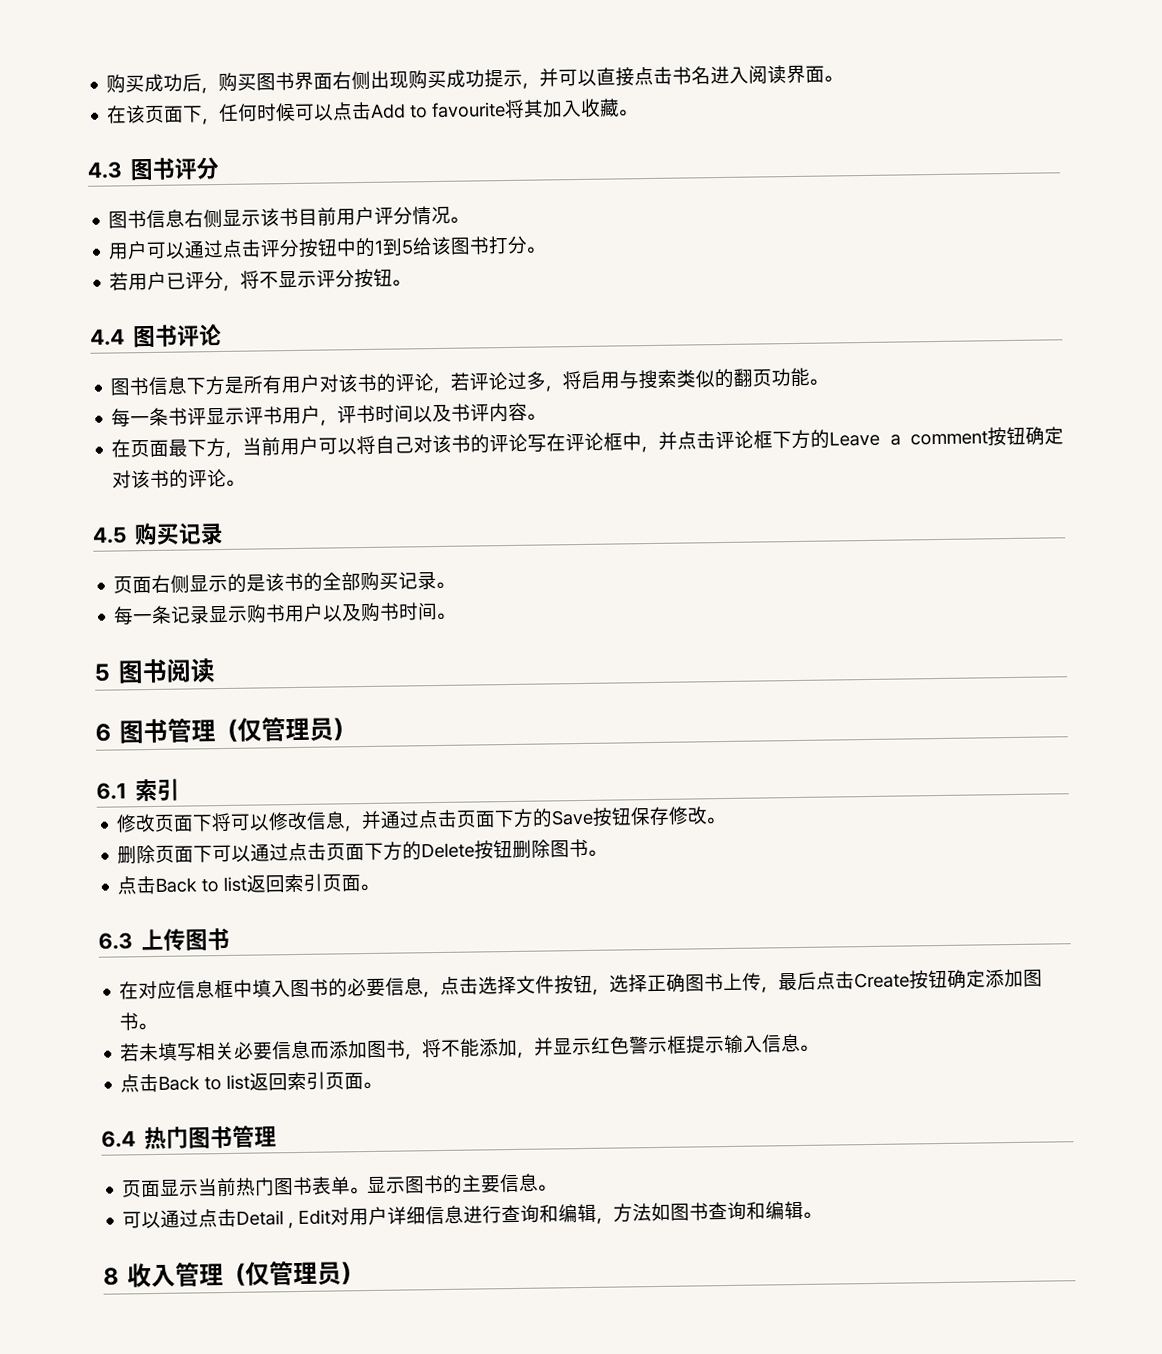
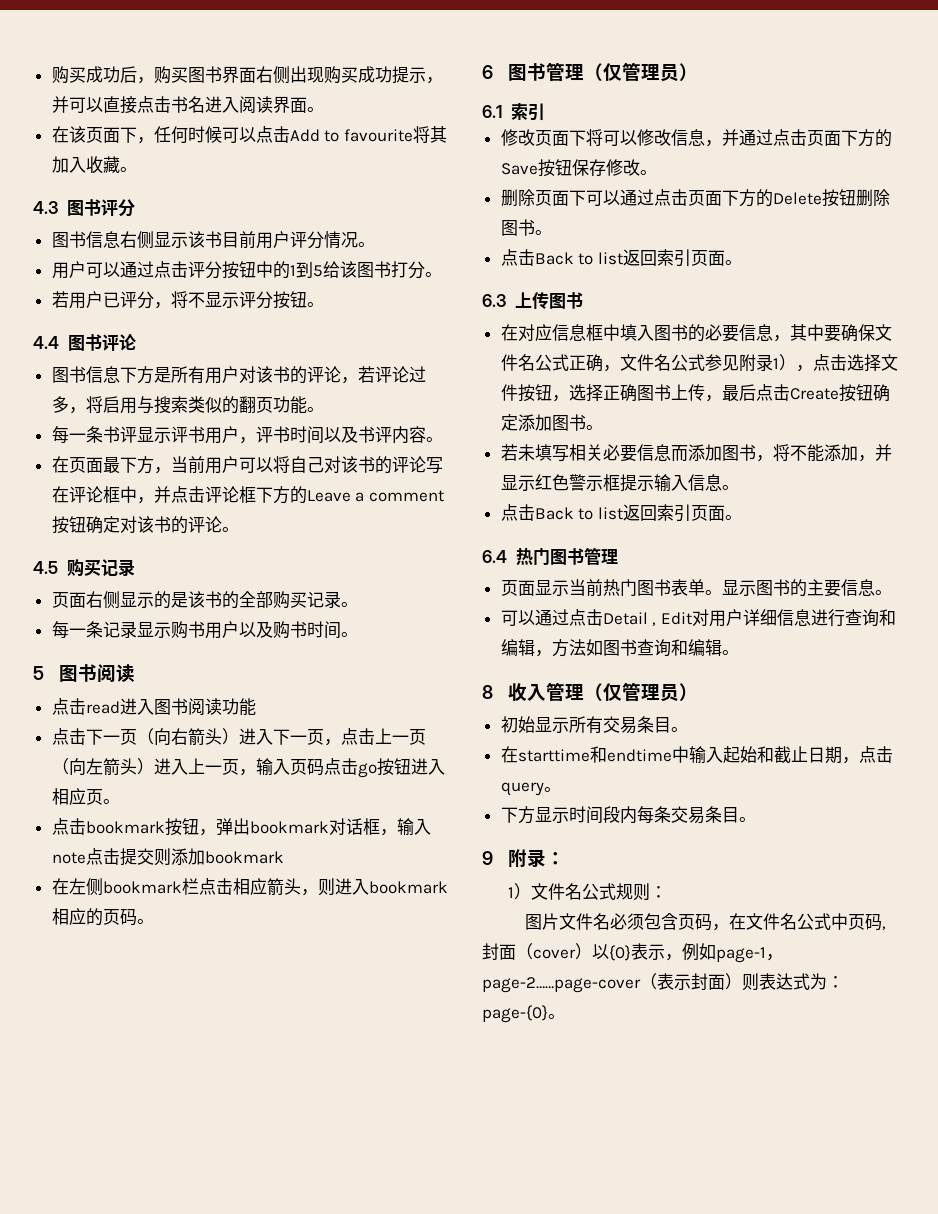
+ 点击read进入图书阅读功能
+ 点击下一页（向右箭头）进入下一页，点击上一页（向左箭头）进入上一页，输入页码点击go按钮进入相应页。
+ 点击bookmark按钮，弹出bookmark对话框，输入note点击提交则添加bookmark
+ 在左侧bookmark栏点击相应箭头，则进入bookmark相应的页码。
- 在对应信息框中填入图书的必要信息，点击选择文件按钮，选择正确图书上传，最后点击Create按钮确定添加图书。
+ 在对应信息框中填入图书的必要信息，其中要确保文件名公式正确，文件名公式参见附录1），点击选择文件按钮，选择正确图书上传，最后点击Create按钮确定添加图书。
+ 初始显示所有交易条目。
+ 在starttime和endtime中输入起始和截止日期，点击query。
+ 下方显示时间段内每条交易条目。
+ 9附录：
+ 1）文件名公式规则：
+ 图片文件名必须包含页码，在文件名公式中页码,封面（cover）以{0}表示，例如page-1，page-2……page-cover（表示封面）则表达式为：page-{0}。

